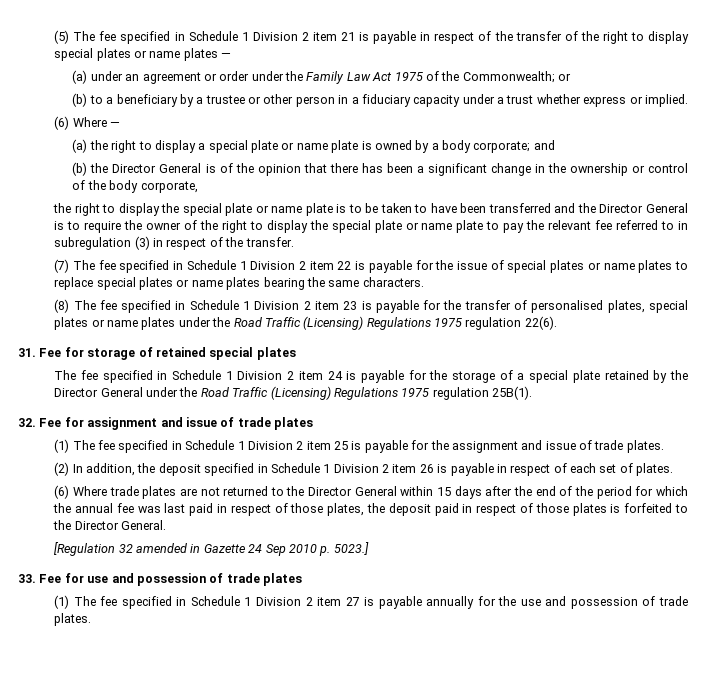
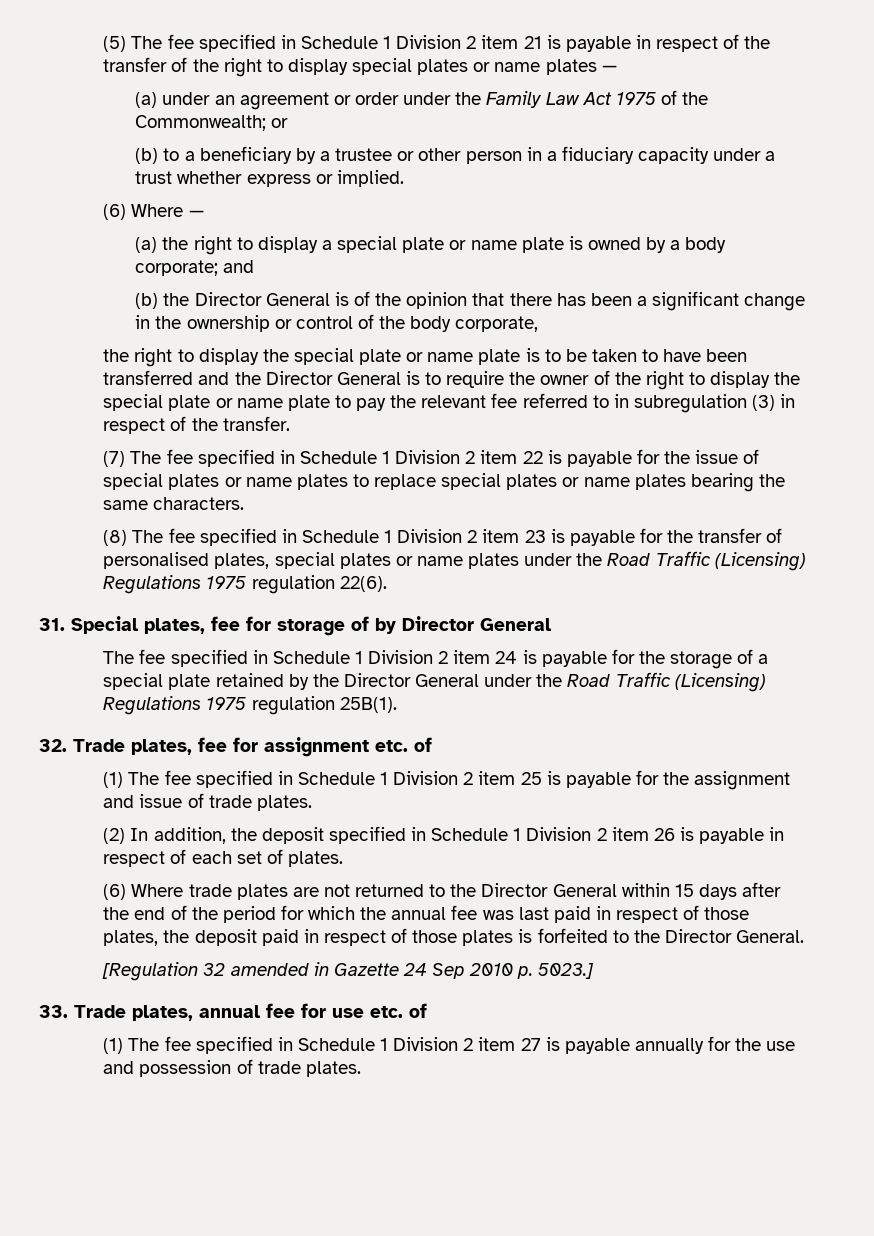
- 31. Fee for storage of retained special plates
+ 31. Special plates, fee for storage of by Director General
- 32. Fee for assignment and issue of trade plates
+ 32. Trade plates, fee for assignment etc. of
- 33. Fee for use and possession of trade plates
+ 33. Trade plates, annual fee for use etc. of

